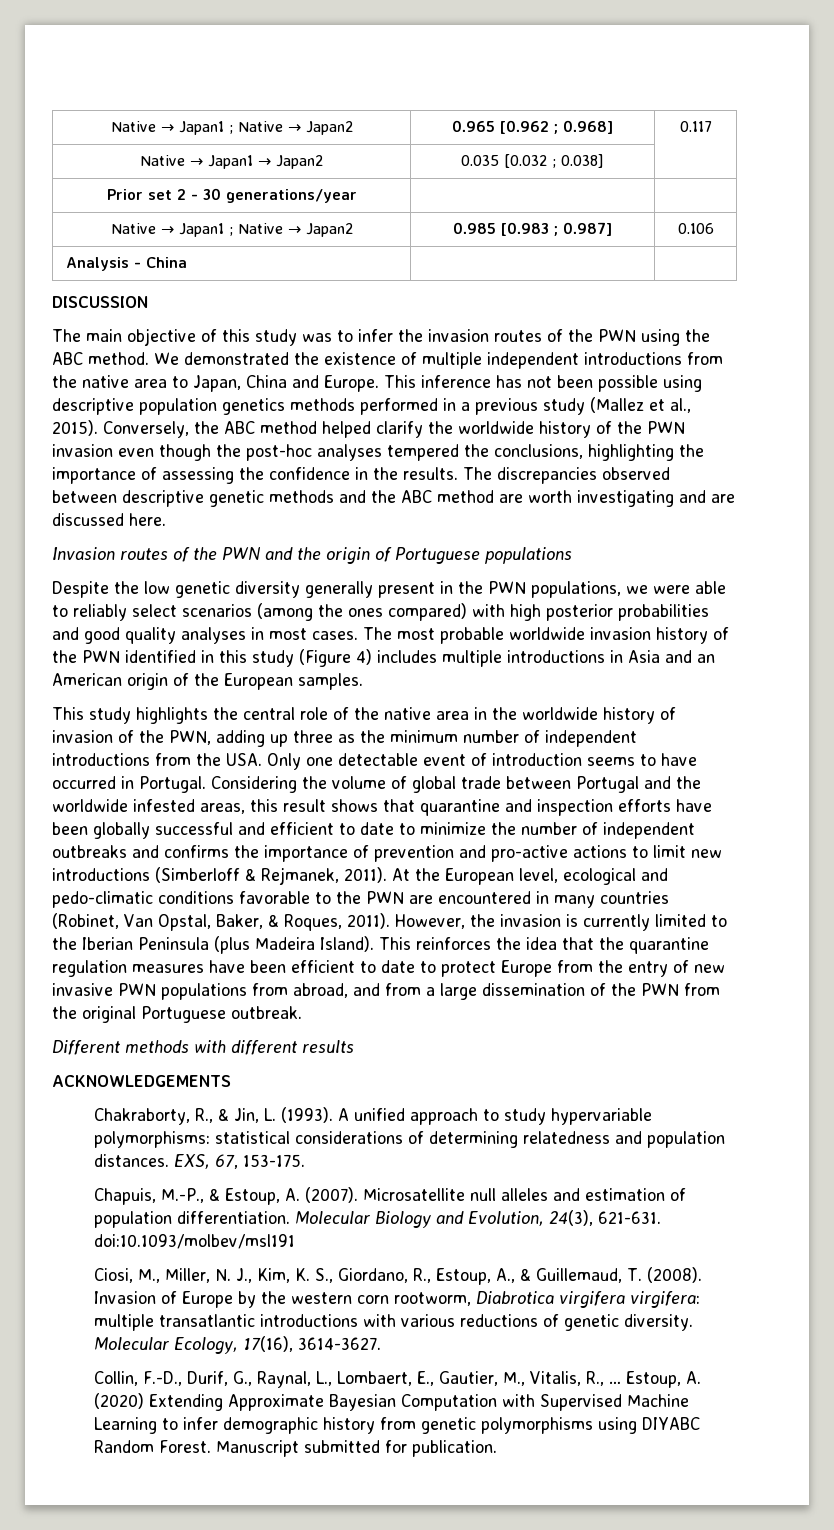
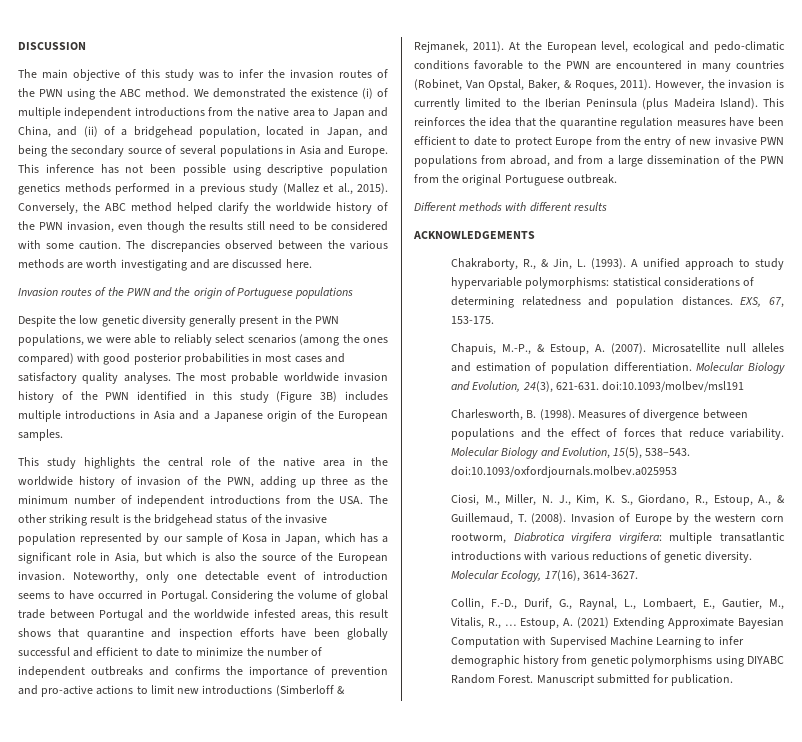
- Native → Japan1 ; Native → Japan2 | 0.965 [0.962 ; 0.968] | 0.117
- Native → Japan1 → Japan2 | 0.035 [0.032 ; 0.038] |
- Prior set 2 - 30 generations/year | |
- Native → Japan1 ; Native → Japan2 | 0.985 [0.983 ; 0.987] | 0.106
- Analysis - China | |
- We demonstrated the existence of multiple independent introductions from the native area to Japan, China and Europe.
+ We demonstrated the existence (i) of multiple independent introductions from the native area to Japan and China, and (ii) of a bridgehead population, located in Japan, and being the secondary source of several populations in Asia and Europe.
- Conversely, the ABC method helped clarify the worldwide history of the PWN invasion even though the post-hoc analyses tempered the conclusions, highlighting the importance of assessing the confidence in the results. The discrepancies observed between descriptive genetic methods and the ABC method are worth investigating and are discussed here.
+ Conversely, the ABC method helped clarify the worldwide history of the PWN invasion, even though the results still need to be considered with some caution. The discrepancies observed between the various methods are worth investigating and are discussed here.
- Despite the low genetic diversity generally present in the PWN populations, we were able to reliably select scenarios (among the ones compared) with high posterior probabilities and good quality analyses in most cases.
+ Despite the low genetic diversity generally present in the PWN populations, we were able to reliably select scenarios (among the ones compared) with good posterior probabilities in most cases and satisfactory quality analyses.
- The most probable worldwide invasion history of the PWN identified in this study (Figure 4) includes multiple introductions in Asia and an American origin of the European samples.
+ The most probable worldwide invasion history of the PWN identified in this study (Figure 3B) includes multiple introductions in Asia and a Japanese origin of the European samples.
- This study highlights the central role of the native area in the worldwide history of invasion of the PWN, adding up three as the minimum number of independent introductions from the USA. Only one detectable event of introduction seems to have occurred in Portugal.
+ This study highlights the central role of the native area in the worldwide history of invasion of the PWN, adding up three as the minimum number of independent introductions from the USA. The other striking result is the bridgehead status of the invasive population represented by our sample of Kosa in Japan, which has a significant role in Asia, but which is also the source of the European invasion. Noteworthy, only one detectable event of introduction seems to have occurred in Portugal.
+ Charlesworth, B. (1998). Measures of divergence between populations and the effect of forces that reduce variability. Molecular Biology and Evolution, 15(5), 538–543. doi:10.1093/oxfordjournals.molbev.a025953
- Estoup, A. (2020) Extending Approximate Bayesian Computation with Supervised Machine Learning to infer demographic history from genetic polymorphisms using DIYABC Random Forest.
+ Estoup, A. (2021) Extending Approximate Bayesian Computation with Supervised Machine Learning to infer demographic history from genetic polymorphisms using DIYABC Random Forest.

